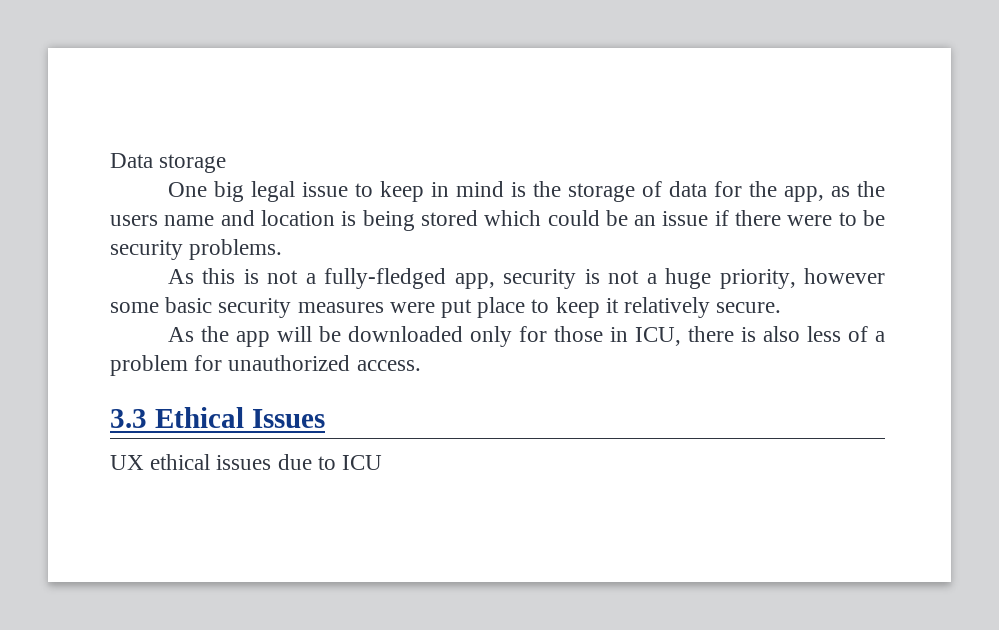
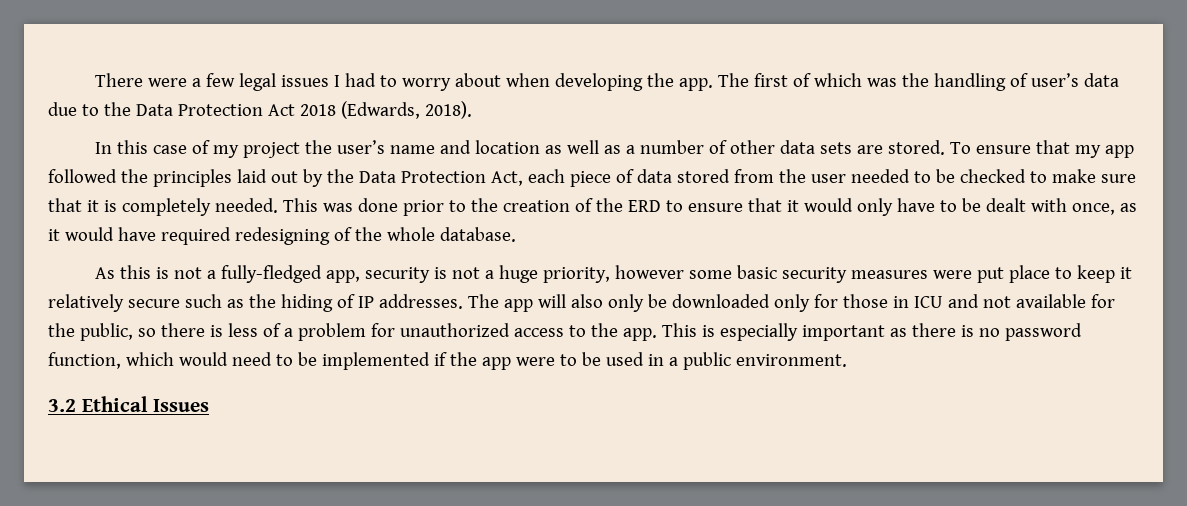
- Data storage
- One big legal issue to keep in mind is the storage of data for the app, as the users name and location is being stored which could be an issue if there were to be security problems.
+ There were a few legal issues I had to worry about when developing the app. The first of which was the handling of user’s data due to the Data Protection Act 2018 (Edwards, 2018).
+ In this case of my project the user’s name and location as well as a number of other data sets are stored. To ensure that my app followed the principles laid out by the Data Protection Act, each piece of data stored from the user needed to be checked to make sure that it is completely needed. This was done prior to the creation of the ERD to ensure that it would only have to be dealt with once, as it would have required redesigning of the whole database.
- As this is not a fully-fledged app, security is not a huge priority, however some basic security measures were put place to keep it relatively secure.
- As the app will be downloaded only for those in ICU, there is also less of a problem for unauthorized access.
- 3.3 Ethical Issues
- UX ethical issues due to ICU
+ As this is not a fully-fledged app, security is not a huge priority, however some basic security measures were put place to keep it relatively secure such as the hiding of IP addresses. The app will also only be downloaded only for those in ICU and not available for the public, so there is less of a problem for unauthorized access to the app. This is especially important as there is no password function, which would need to be implemented if the app were to be used in a public environment.
+ 3.2 Ethical Issues

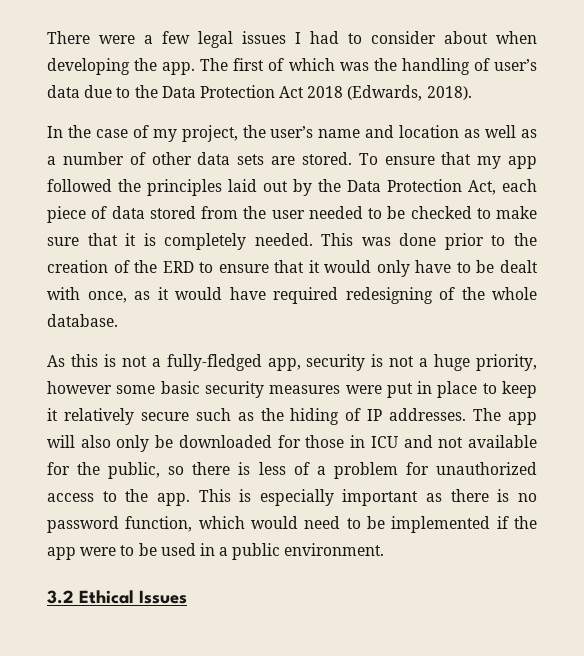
- There were a few legal issues I had to worry about when developing the app.
+ There were a few legal issues I had to consider about when developing the app.
- In this case of my project the user’s name and location as well as a number of other data sets are stored.
+ In the case of my project, the user’s name and location as well as a number of other data sets are stored.
- As this is not a fully-fledged app, security is not a huge priority, however some basic security measures were put place to keep it relatively secure such as the hiding of IP addresses.
+ As this is not a fully-fledged app, security is not a huge priority, however some basic security measures were put in place to keep it relatively secure such as the hiding of IP addresses.
- The app will also only be downloaded only for those in ICU and not available for the public, so there is less of a problem for unauthorized access to the app.
+ The app will also only be downloaded for those in ICU and not available for the public, so there is less of a problem for unauthorized access to the app.

